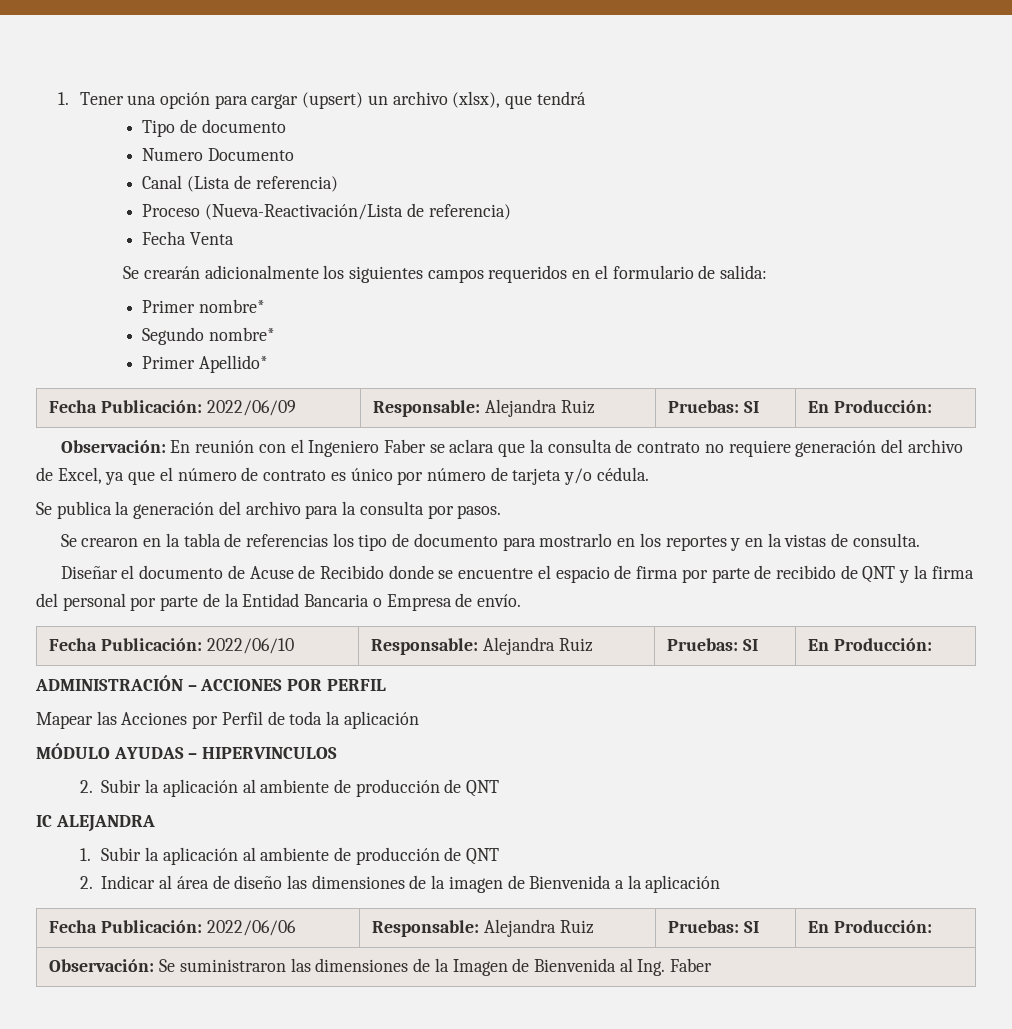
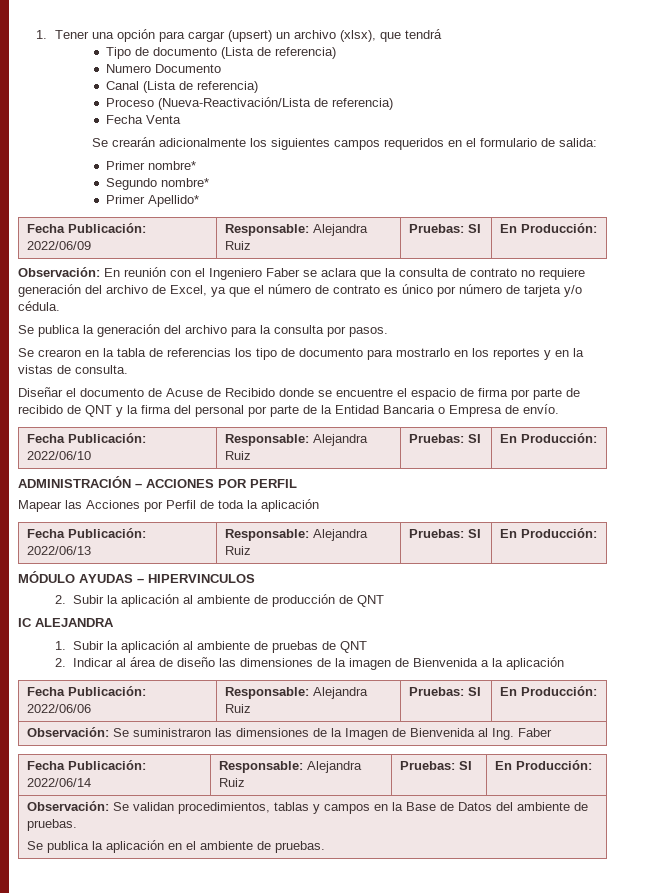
- Tipo de documento
+ Tipo de documento (Lista de referencia)
+ Fecha Publicación: 2022/06/13 | Responsable: Alejandra Ruiz | Pruebas: SI | En Producción:
- 1. Subir la aplicación al ambiente de producción de QNT
+ 1. Subir la aplicación al ambiente de pruebas de QNT
+ Fecha Publicación: 2022/06/14 | Responsable: Alejandra Ruiz | Pruebas: SI | En Producción:
+ Observación: Se validan procedimientos, tablas y campos en la Base de Datos del ambiente de pruebas.
+ Se publica la aplicación en el ambiente de pruebas.

